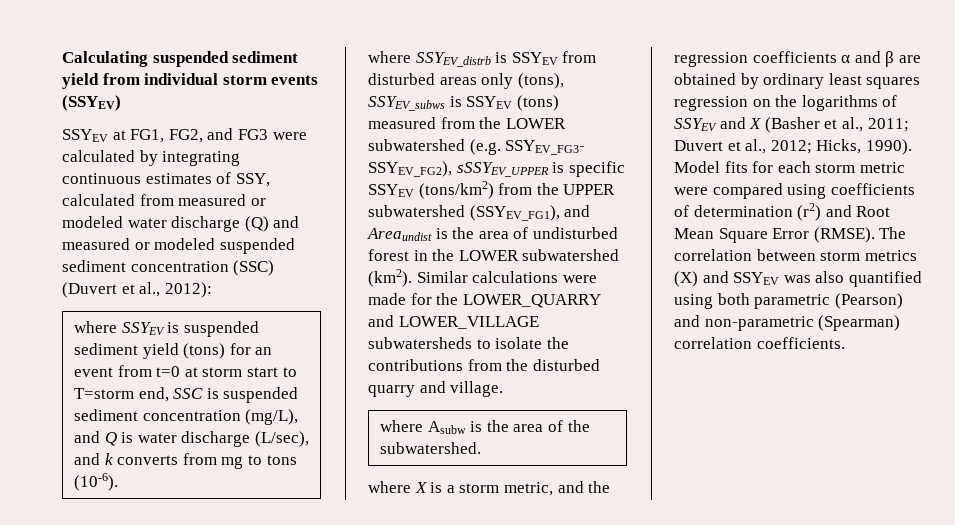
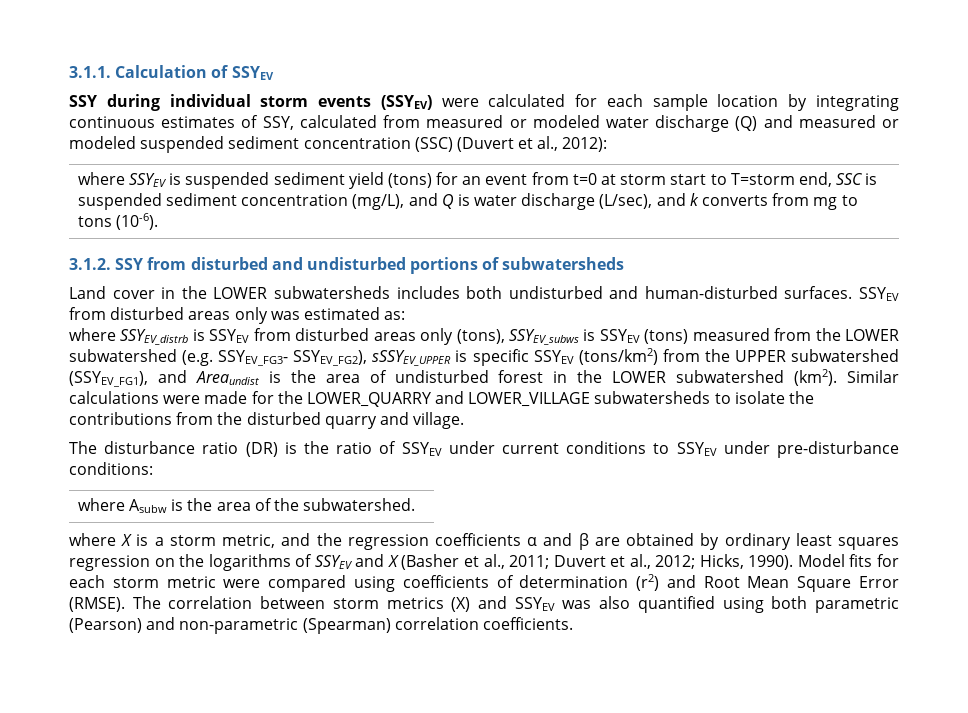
- Calculating suspended sediment yield from individual storm events (SSYEV)
- SSYEV at FG1, FG2, and FG3 were calculated by integrating continuous estimates of SSY, calculated from measured or modeled water discharge (Q) and measured or modeled suspended sediment concentration (SSC) (Duvert et al., 2012):
+ 3.1.1. Calculation of SSYEV
+ SSY during individual storm events (SSYEV) were calculated for each sample location by integrating continuous estimates of SSY, calculated from measured or modeled water discharge (Q) and measured or modeled suspended sediment concentration (SSC) (Duvert et al., 2012):
+ 3.1.2. SSY from disturbed and undisturbed portions of subwatersheds
+ Land cover in the LOWER subwatersheds includes both undisturbed and human-disturbed surfaces. SSYEV from disturbed areas only was estimated as:
+ The disturbance ratio (DR) is the ratio of SSYEV under current conditions to SSYEV under pre-disturbance conditions:

